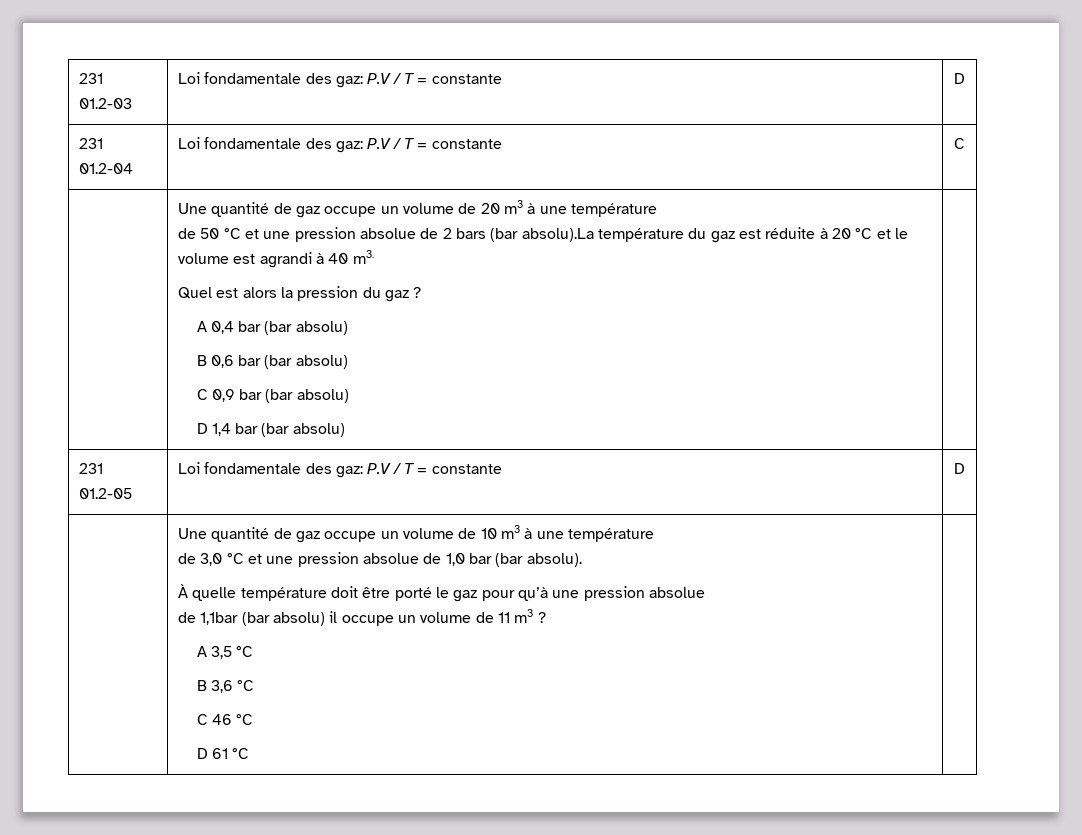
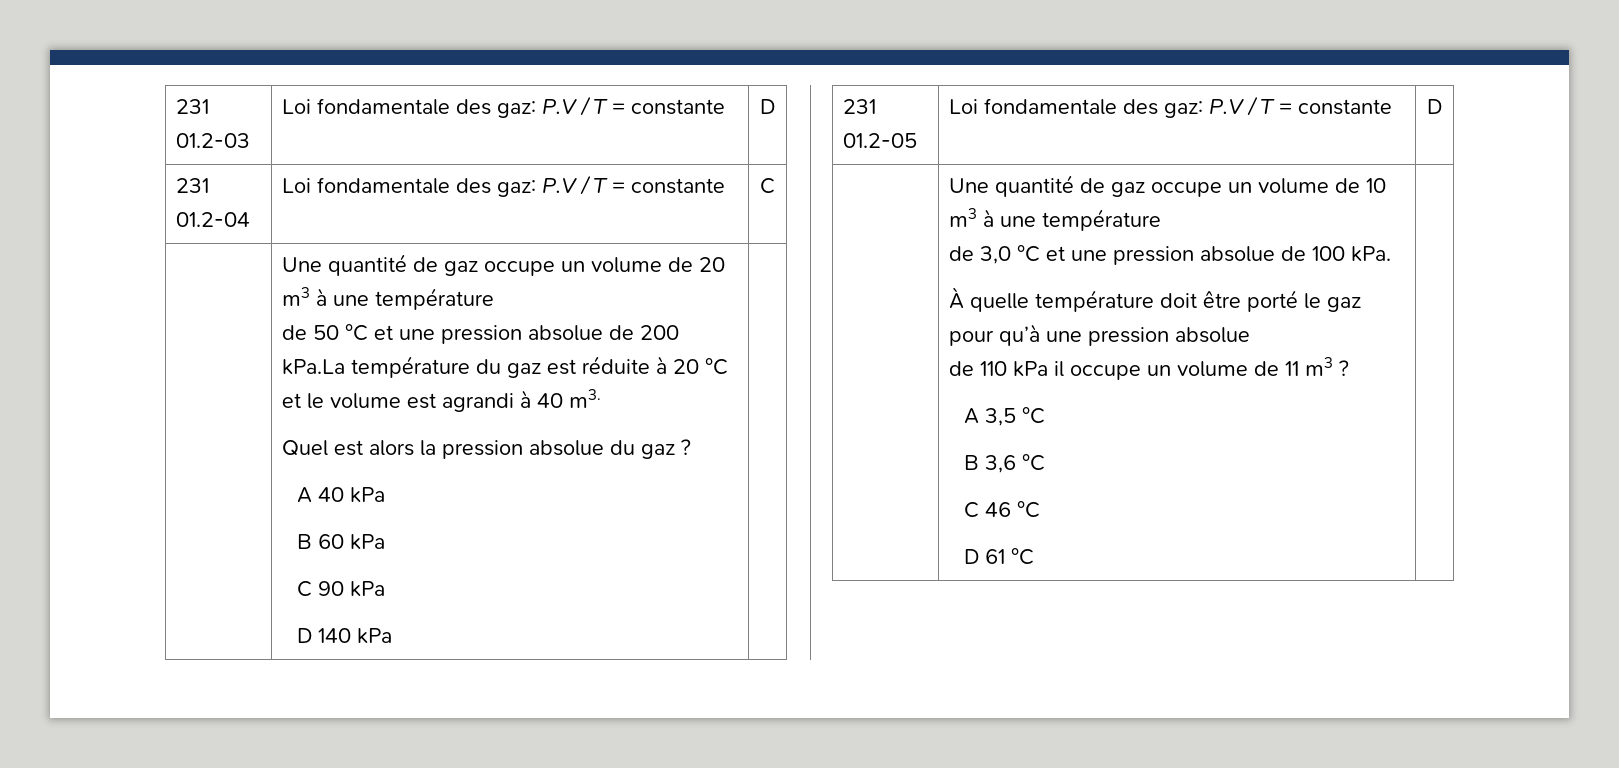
- de 50 °C et une pression absolue de 2 bars (bar absolu).La température du gaz est réduite à 20 °C et le volume est agrandi à 40 m3.
+ de 50 °C et une pression absolue de 200 kPa.La température du gaz est réduite à 20 °C et le volume est agrandi à 40 m3.
- Quel est alors la pression du gaz ?
+ Quel est alors la pression absolue du gaz ?
- A 0,4 bar (bar absolu)
- B 0,6 bar (bar absolu)
- C 0,9 bar (bar absolu)
- D 1,4 bar (bar absolu)
+ A 40 kPa
+ B 60 kPa
+ C 90 kPa
+ D 140 kPa
- de 3,0 °C et une pression absolue de 1,0 bar (bar absolu).
+ de 3,0 °C et une pression absolue de 100 kPa.
- de 1,1bar (bar absolu) il occupe un volume de 11 m3 ?
+ de 110 kPa il occupe un volume de 11 m3 ?

